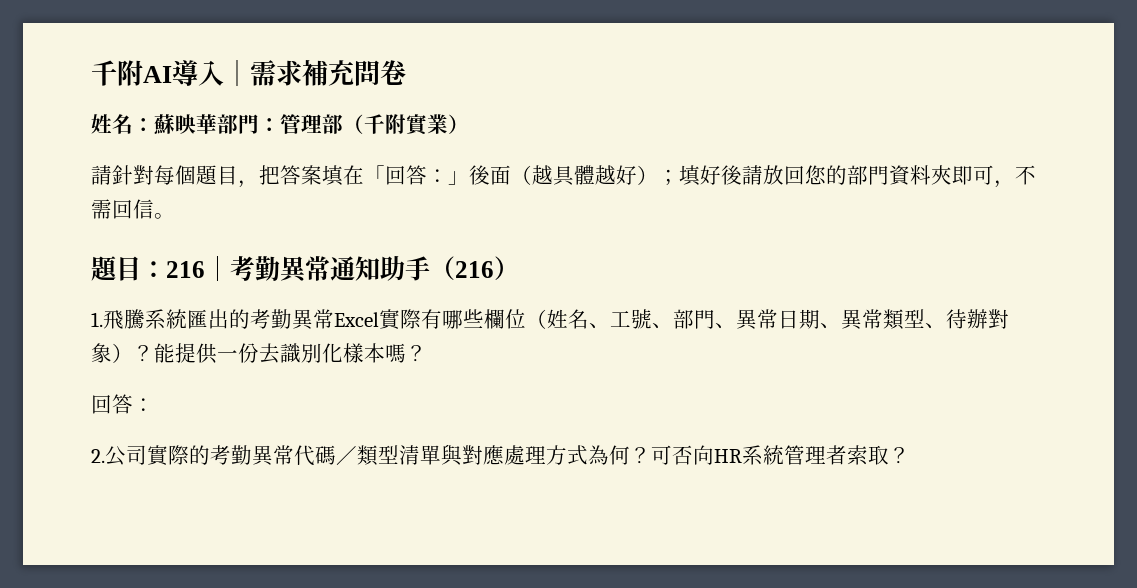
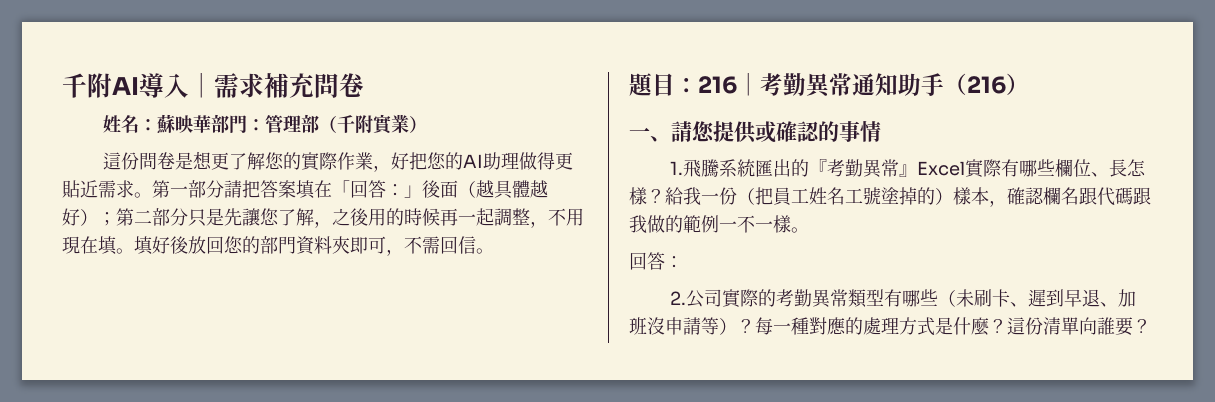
- 請針對每個題目，把答案填在「回答：」後面（越具體越好）；填好後請放回您的部門資料夾即可，不需回信。
+ 這份問卷是想更了解您的實際作業，好把您的AI助理做得更貼近需求。第一部分請把答案填在「回答：」後面（越具體越好）；第二部分只是先讓您了解，之後用的時候再一起調整，不用現在填。填好後放回您的部門資料夾即可，不需回信。
+ 一、請您提供或確認的事情
- 1.飛騰系統匯出的考勤異常Excel實際有哪些欄位（姓名、工號、部門、異常日期、異常類型、待辦對象）？能提供一份去識別化樣本嗎？
+ 1.飛騰系統匯出的『考勤異常』Excel實際有哪些欄位、長怎樣？給我一份（把員工姓名工號塗掉的）樣本，確認欄名跟代碼跟我做的範例一不一樣。
- 2.公司實際的考勤異常代碼／類型清單與對應處理方式為何？可否向HR系統管理者索取？
+ 2.公司實際的考勤異常類型有哪些（未刷卡、遲到早退、加班沒申請等）？每一種對應的處理方式是什麼？這份清單向誰要？

